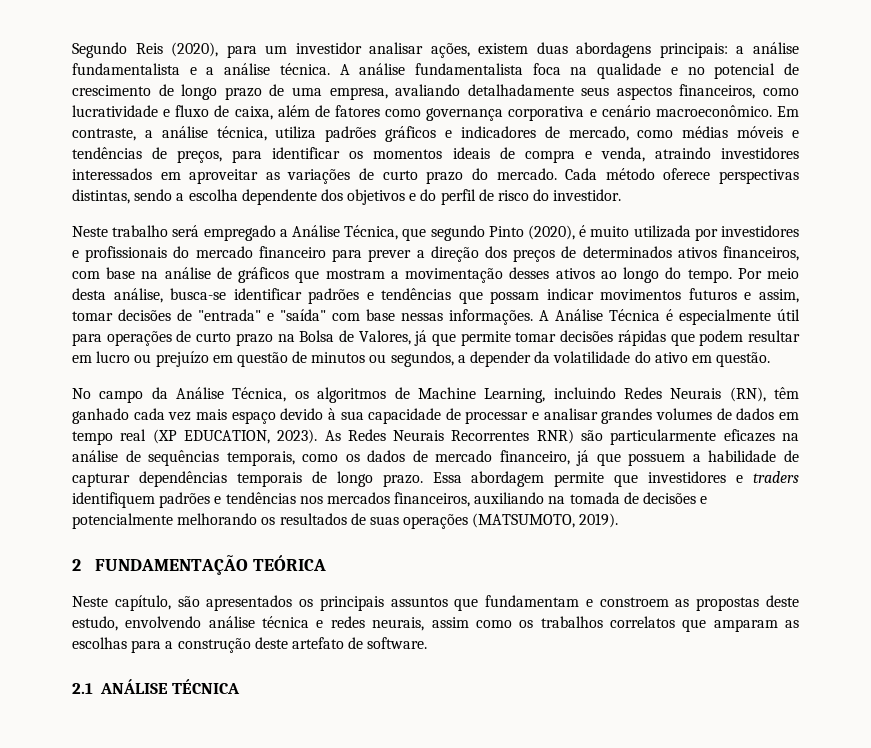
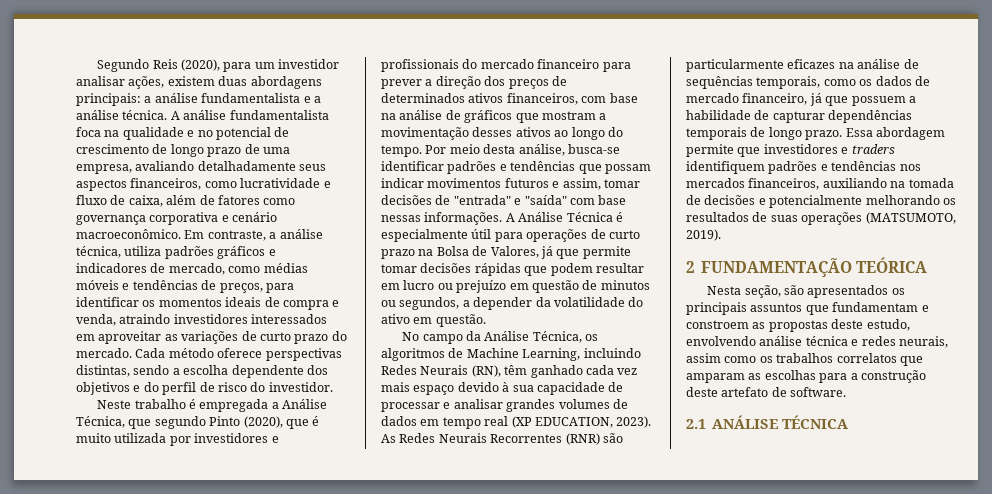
- Neste trabalho será empregado a Análise Técnica, que segundo Pinto (2020), é muito utilizada por investidores e profissionais do mercado financeiro para prever a direção dos preços de determinados ativos financeiros, com base na análise de gráficos que mostram a movimentação desses ativos ao longo do tempo.
+ Neste trabalho é empregada a Análise Técnica, que segundo Pinto (2020), que é muito utilizada por investidores e profissionais do mercado financeiro para prever a direção dos preços de determinados ativos financeiros, com base na análise de gráficos que mostram a movimentação desses ativos ao longo do tempo.
- As Redes Neurais Recorrentes RNR) são particularmente eficazes na análise de sequências temporais, como os dados de mercado financeiro, já que possuem a habilidade de capturar dependências temporais de longo prazo.
+ As Redes Neurais Recorrentes (RNR) são particularmente eficazes na análise de sequências temporais, como os dados de mercado financeiro, já que possuem a habilidade de capturar dependências temporais de longo prazo.
- Neste capítulo, são apresentados os principais assuntos que fundamentam e constroem as propostas deste estudo, envolvendo análise técnica e redes neurais, assim como os trabalhos correlatos que amparam as escolhas para a construção deste artefato de software.
+ Nesta seção, são apresentados os principais assuntos que fundamentam e constroem as propostas deste estudo, envolvendo análise técnica e redes neurais, assim como os trabalhos correlatos que amparam as escolhas para a construção deste artefato de software.

